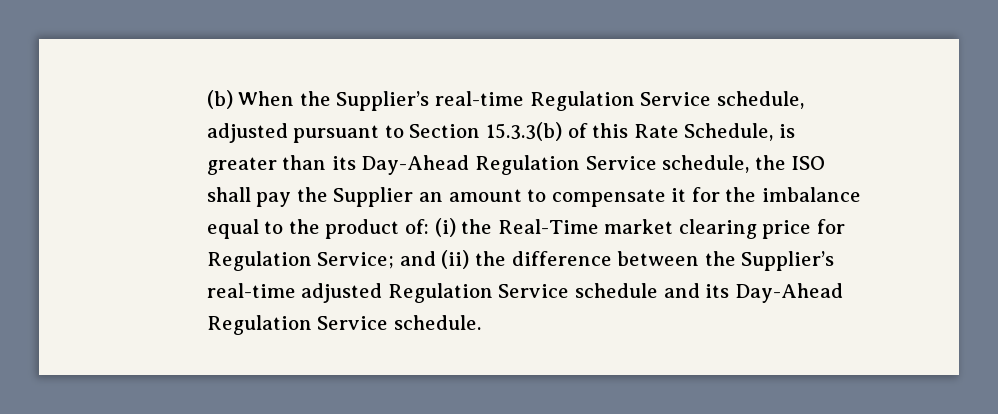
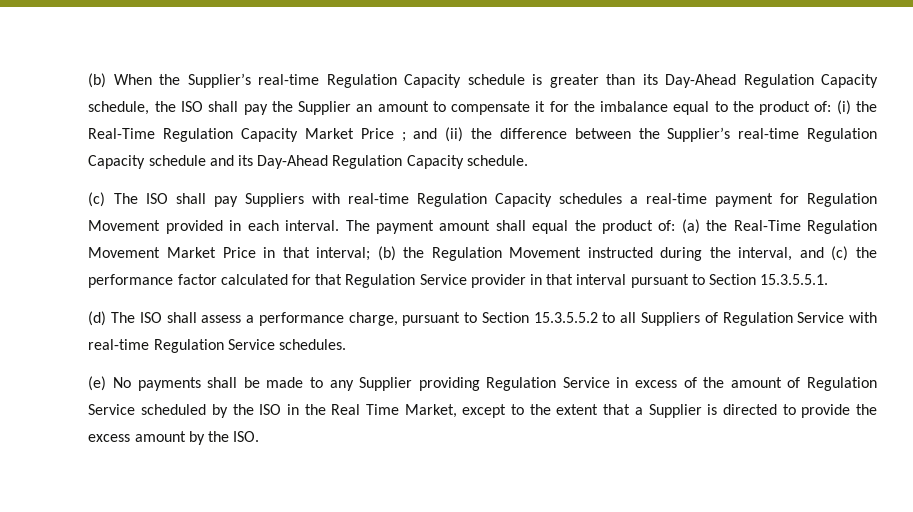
- (b) When the Supplier’s real-time Regulation Service schedule, adjusted pursuant to Section 15.3.3(b) of this Rate Schedule, is greater than its Day-Ahead Regulation Service schedule, the ISO shall pay the Supplier an amount to compensate it for the imbalance equal to the product of: (i) the Real-Time market clearing price for Regulation Service; and (ii) the difference between the Supplier’s real-time adjusted Regulation Service schedule and its Day-Ahead Regulation Service schedule.
+ (b) When the Supplier’s real-time Regulation Capacity schedule is greater than its Day-Ahead Regulation Capacity schedule, the ISO shall pay the Supplier an amount to compensate it for the imbalance equal to the product of: (i) the Real-Time Regulation Capacity Market Price ; and (ii) the difference between the Supplier’s real-time Regulation Capacity schedule and its Day-Ahead Regulation Capacity schedule.
+ (c) The ISO shall pay Suppliers with real-time Regulation Capacity schedules a real-time payment for Regulation Movement provided in each interval. The payment amount shall equal the product of: (a) the Real-Time Regulation Movement Market Price in that interval; (b) the Regulation Movement instructed during the interval, and (c) the performance factor calculated for that Regulation Service provider in that interval pursuant to Section 15.3.5.5.1.
+ (d) The ISO shall assess a performance charge, pursuant to Section 15.3.5.5.2 to all Suppliers of Regulation Service with real-time Regulation Service schedules.
+ (e) No payments shall be made to any Supplier providing Regulation Service in excess of the amount of Regulation Service scheduled by the ISO in the Real Time Market, except to the extent that a Supplier is directed to provide the excess amount by the ISO.

